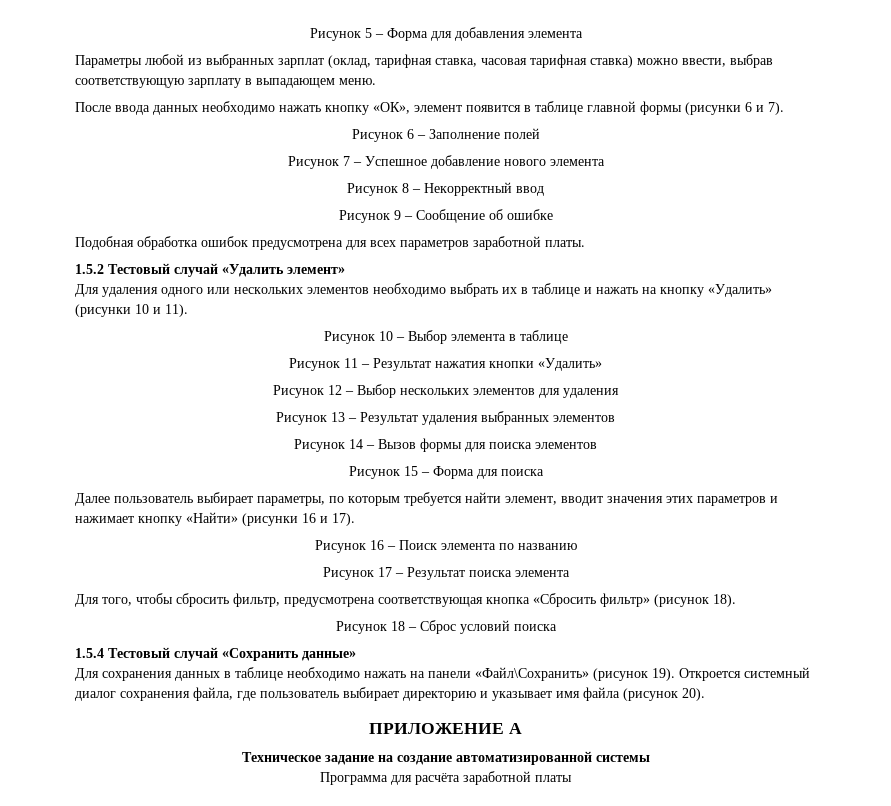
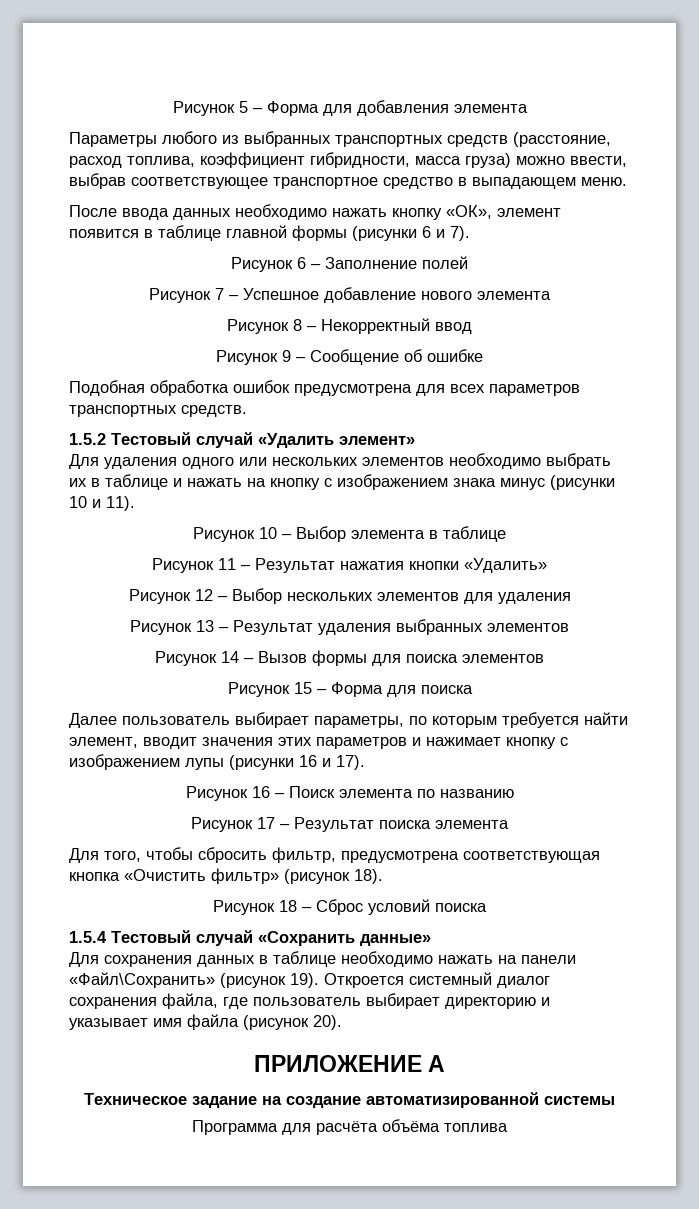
- Параметры любой из выбранных зарплат (оклад, тарифная ставка, часовая тарифная ставка) можно ввести, выбрав соответствующую зарплату в выпадающем меню.
+ Параметры любого из выбранных транспортных средств (расстояние, расход топлива, коэффициент гибридности, масса груза) можно ввести, выбрав соответствующее транспортное средство в выпадающем меню.
- Подобная обработка ошибок предусмотрена для всех параметров заработной платы.
+ Подобная обработка ошибок предусмотрена для всех параметров транспортных средств.
- Для удаления одного или нескольких элементов необходимо выбрать их в таблице и нажать на кнопку «Удалить» (рисунки 10 и 11).
+ Для удаления одного или нескольких элементов необходимо выбрать их в таблице и нажать на кнопку с изображением знака минус (рисунки 10 и 11).
- Далее пользователь выбирает параметры, по которым требуется найти элемент, вводит значения этих параметров и нажимает кнопку «Найти» (рисунки 16 и 17).
+ Далее пользователь выбирает параметры, по которым требуется найти элемент, вводит значения этих параметров и нажимает кнопку с изображением лупы (рисунки 16 и 17).
- Для того, чтобы сбросить фильтр, предусмотрена соответствующая кнопка «Сбросить фильтр» (рисунок 18).
+ Для того, чтобы сбросить фильтр, предусмотрена соответствующая кнопка «Очистить фильтр» (рисунок 18).
- Программа для расчёта заработной платы
+ Программа для расчёта объёма топлива

